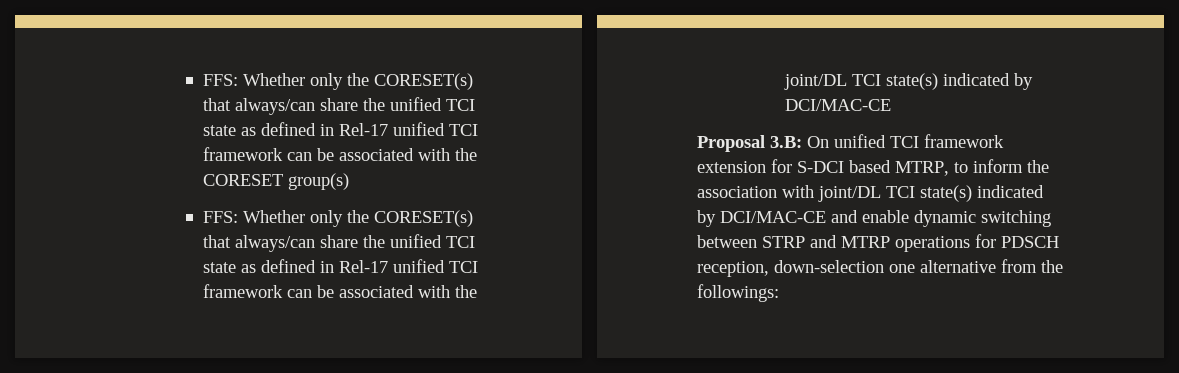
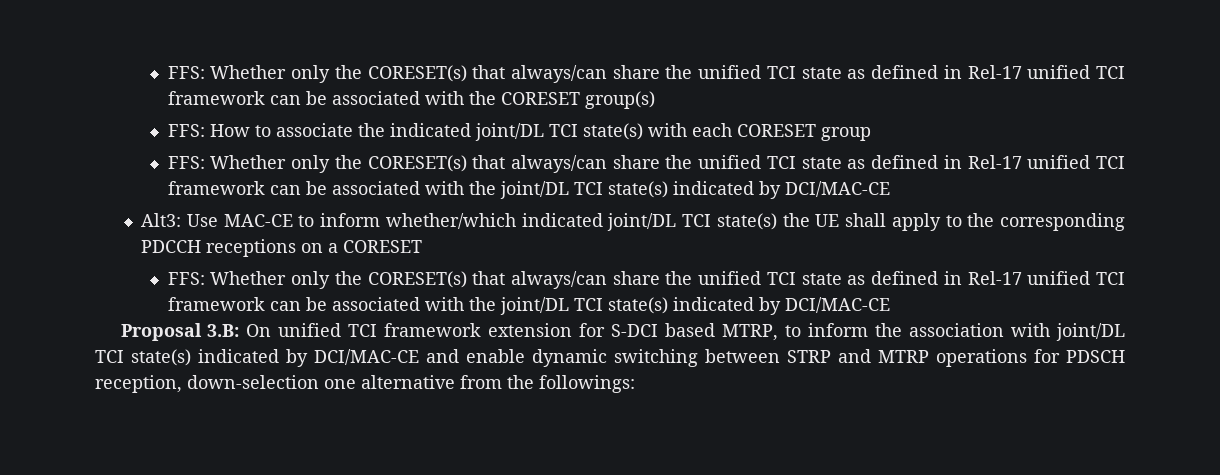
+ FFS: How to associate the indicated joint/DL TCI state(s) with each CORESET group
+ FFS: Whether only the CORESET(s) that always/can share the unified TCI state as defined in Rel-17 unified TCI framework can be associated with the joint/DL TCI state(s) indicated by DCI/MAC-CE
+ Alt3: Use MAC-CE to inform whether/which indicated joint/DL TCI state(s) the UE shall apply to the corresponding PDCCH receptions on a CORESET

